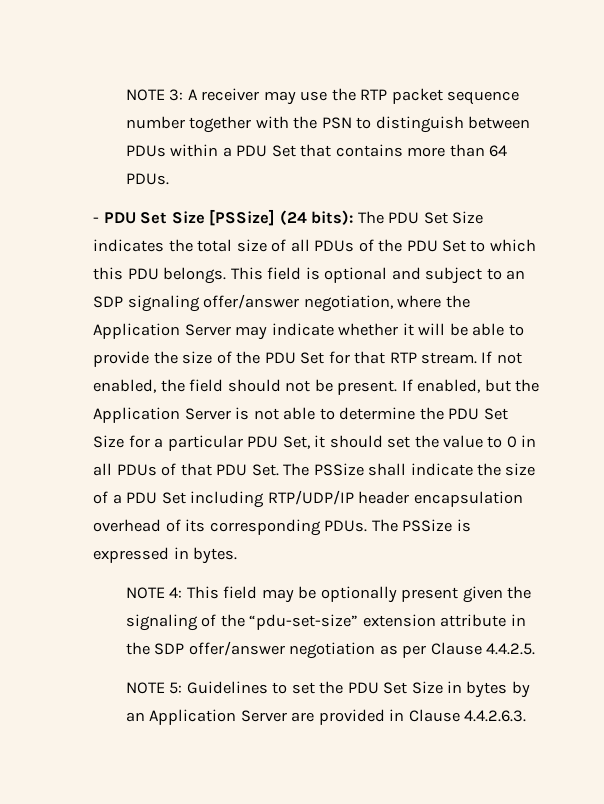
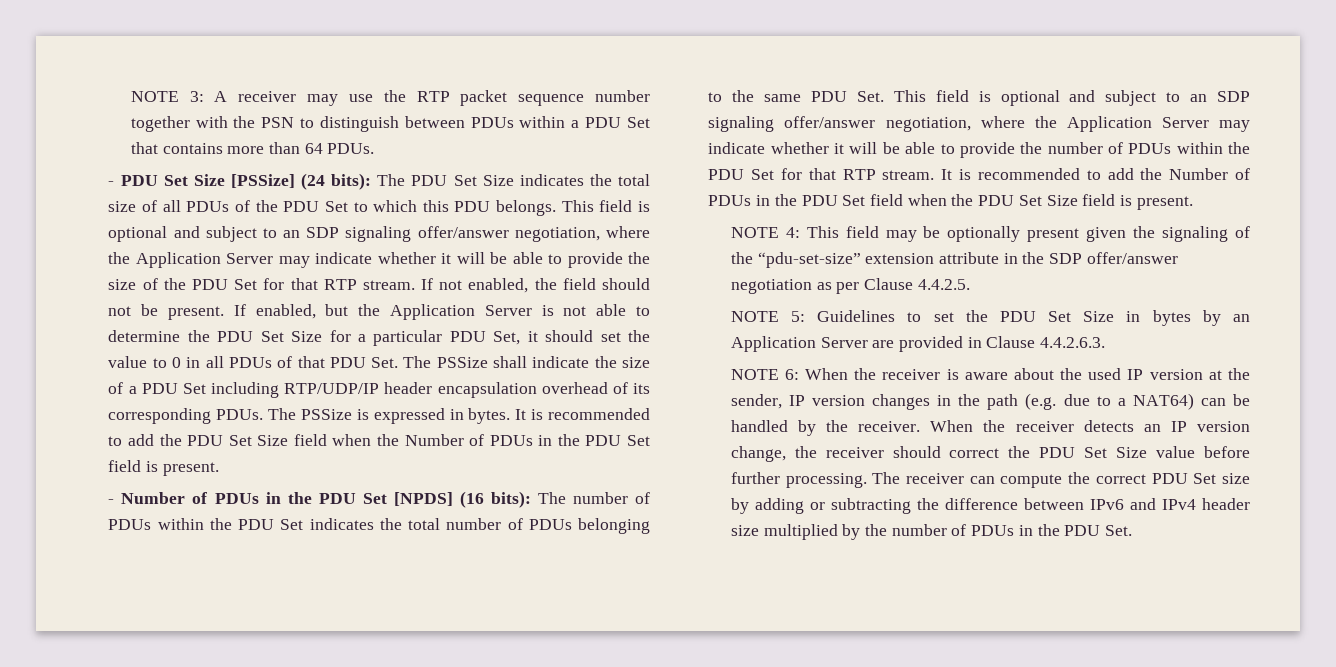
+ It is recommended to add the PDU Set Size field when the Number of PDUs in the PDU Set field is present.
+ - Number of PDUs in the PDU Set [NPDS] (16 bits): The number of PDUs within the PDU Set indicates the total number of PDUs belonging to the same PDU Set. This field is optional and subject to an SDP signaling offer/answer negotiation, where the Application Server may indicate whether it will be able to provide the number of PDUs within the PDU Set for that RTP stream. It is recommended to add the Number of PDUs in the PDU Set field when the PDU Set Size field is present.
+ NOTE 6: When the receiver is aware about the used IP version at the sender, IP version changes in the path (e.g. due to a NAT64) can be handled by the receiver. When the receiver detects an IP version change, the receiver should correct the PDU Set Size value before further processing. The receiver can compute the correct PDU Set size by adding or subtracting the difference between IPv6 and IPv4 header size multiplied by the number of PDUs in the PDU Set.

